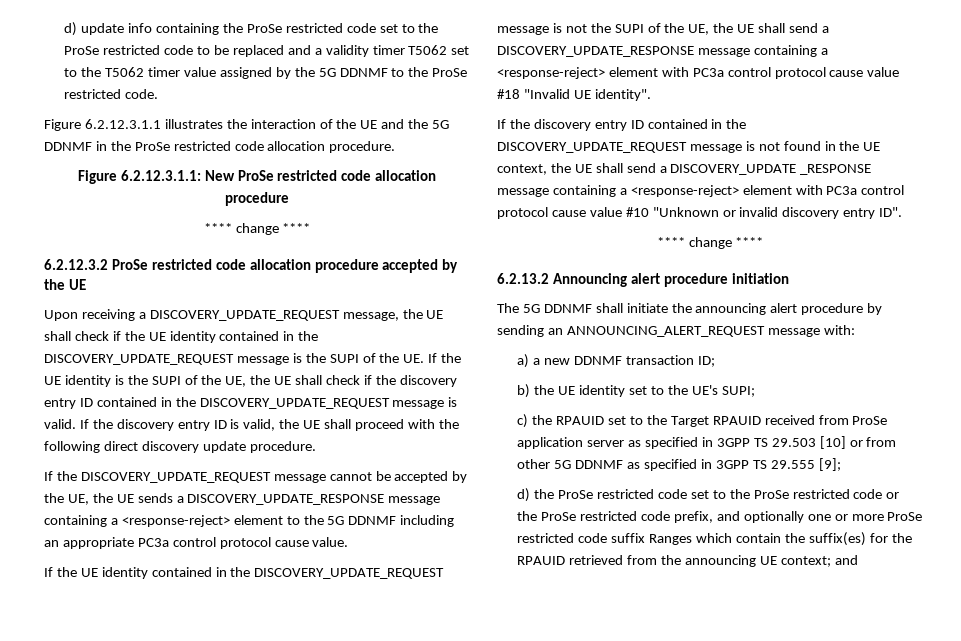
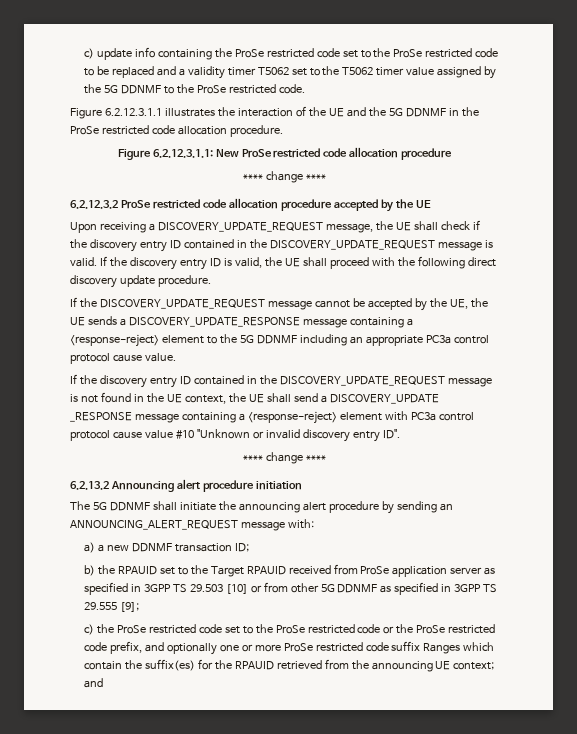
- d) update info containing the ProSe restricted code set to the ProSe restricted code to be replaced and a validity timer T5062 set to the T5062 timer value assigned by the 5G DDNMF to the ProSe restricted code.
+ c) update info containing the ProSe restricted code set to the ProSe restricted code to be replaced and a validity timer T5062 set to the T5062 timer value assigned by the 5G DDNMF to the ProSe restricted code.
- Upon receiving a DISCOVERY_UPDATE_REQUEST message, the UE shall check if the UE identity contained in the DISCOVERY_UPDATE_REQUEST message is the SUPI of the UE. If the UE identity is the SUPI of the UE, the UE shall check if the discovery entry ID contained in the DISCOVERY_UPDATE_REQUEST message is valid.
+ Upon receiving a DISCOVERY_UPDATE_REQUEST message, the UE shall check if the discovery entry ID contained in the DISCOVERY_UPDATE_REQUEST message is valid.
- If the UE identity contained in the DISCOVERY_UPDATE_REQUEST message is not the SUPI of the UE, the UE shall send a DISCOVERY_UPDATE_RESPONSE message containing a <response-reject> element with PC3a control protocol cause value #18 "Invalid UE identity".
- b) the UE identity set to the UE's SUPI;
- c) the RPAUID set to the Target RPAUID received from ProSe application server as specified in 3GPP TS 29.503 [10] or from other 5G DDNMF as specified in 3GPP TS 29.555 [9];
+ b) the RPAUID set to the Target RPAUID received from ProSe application server as specified in 3GPP TS 29.503 [10] or from other 5G DDNMF as specified in 3GPP TS 29.555 [9];
- d) the ProSe restricted code set to the ProSe restricted code or the ProSe restricted code prefix, and optionally one or more ProSe restricted code suffix Ranges which contain the suffix(es) for the RPAUID retrieved from the announcing UE context; and
+ c) the ProSe restricted code set to the ProSe restricted code or the ProSe restricted code prefix, and optionally one or more ProSe restricted code suffix Ranges which contain the suffix(es) for the RPAUID retrieved from the announcing UE context; and

